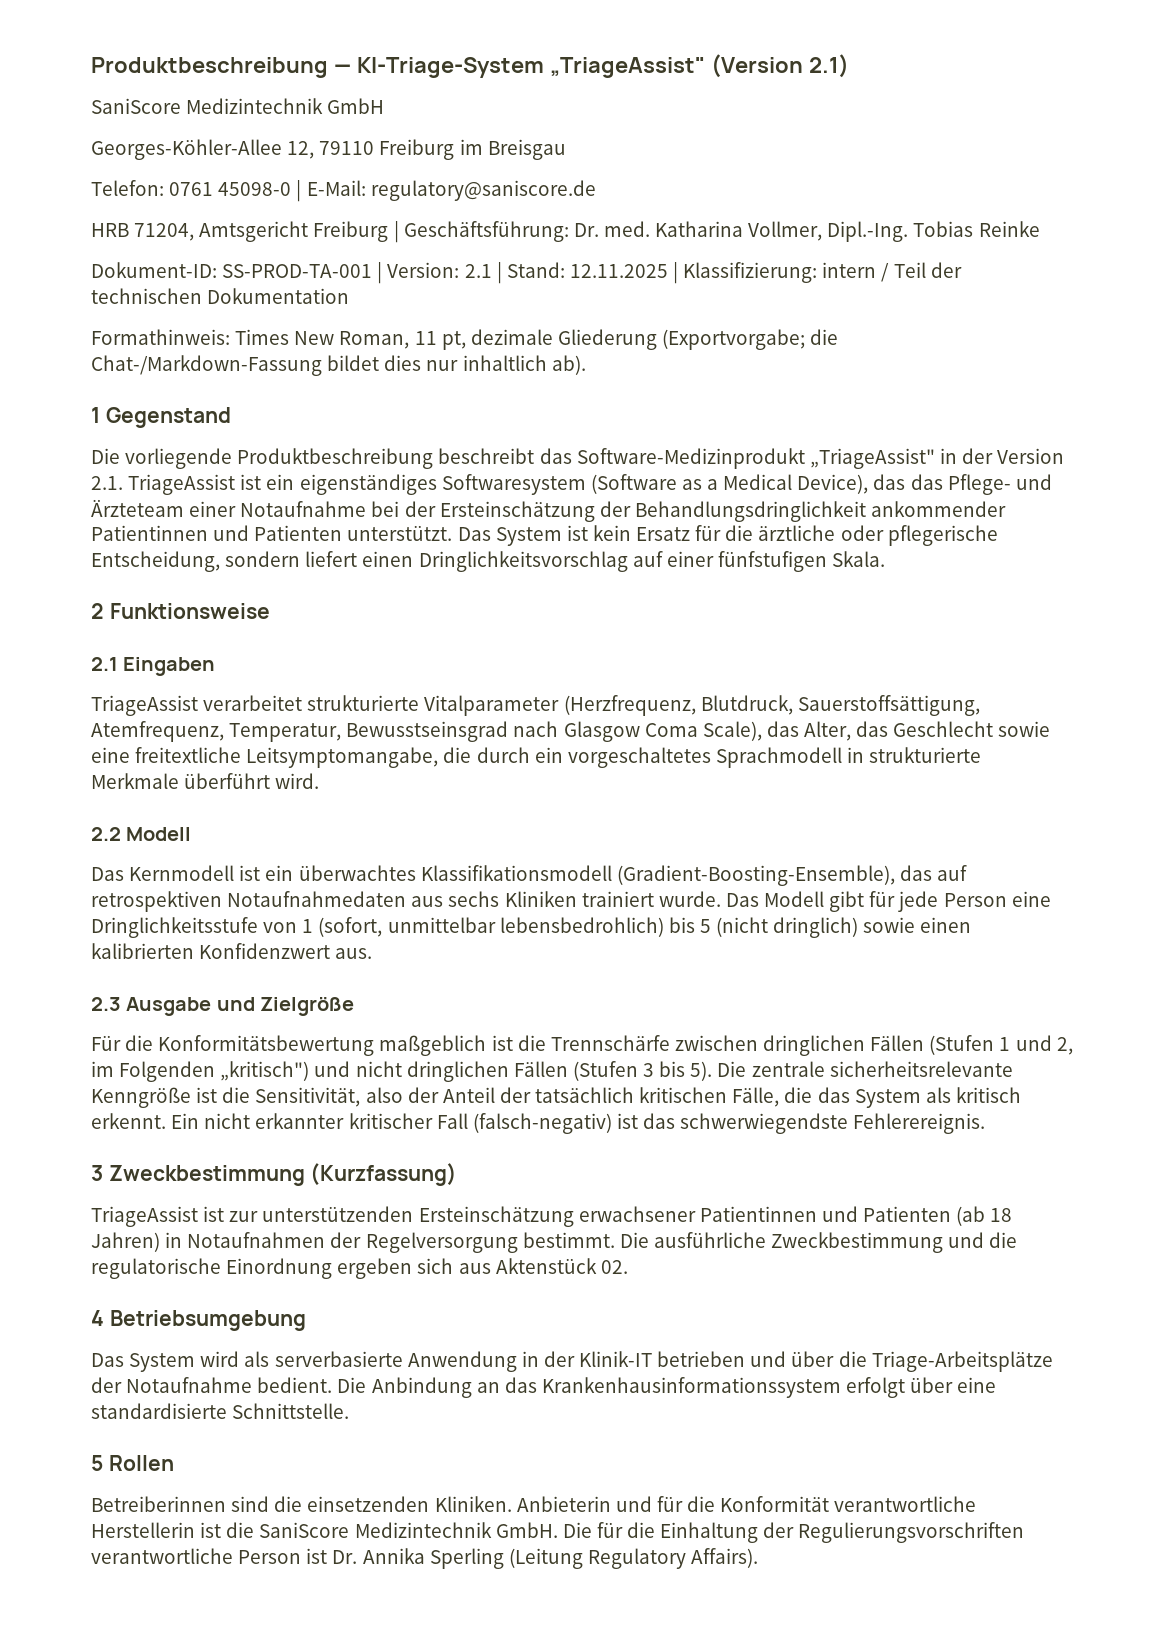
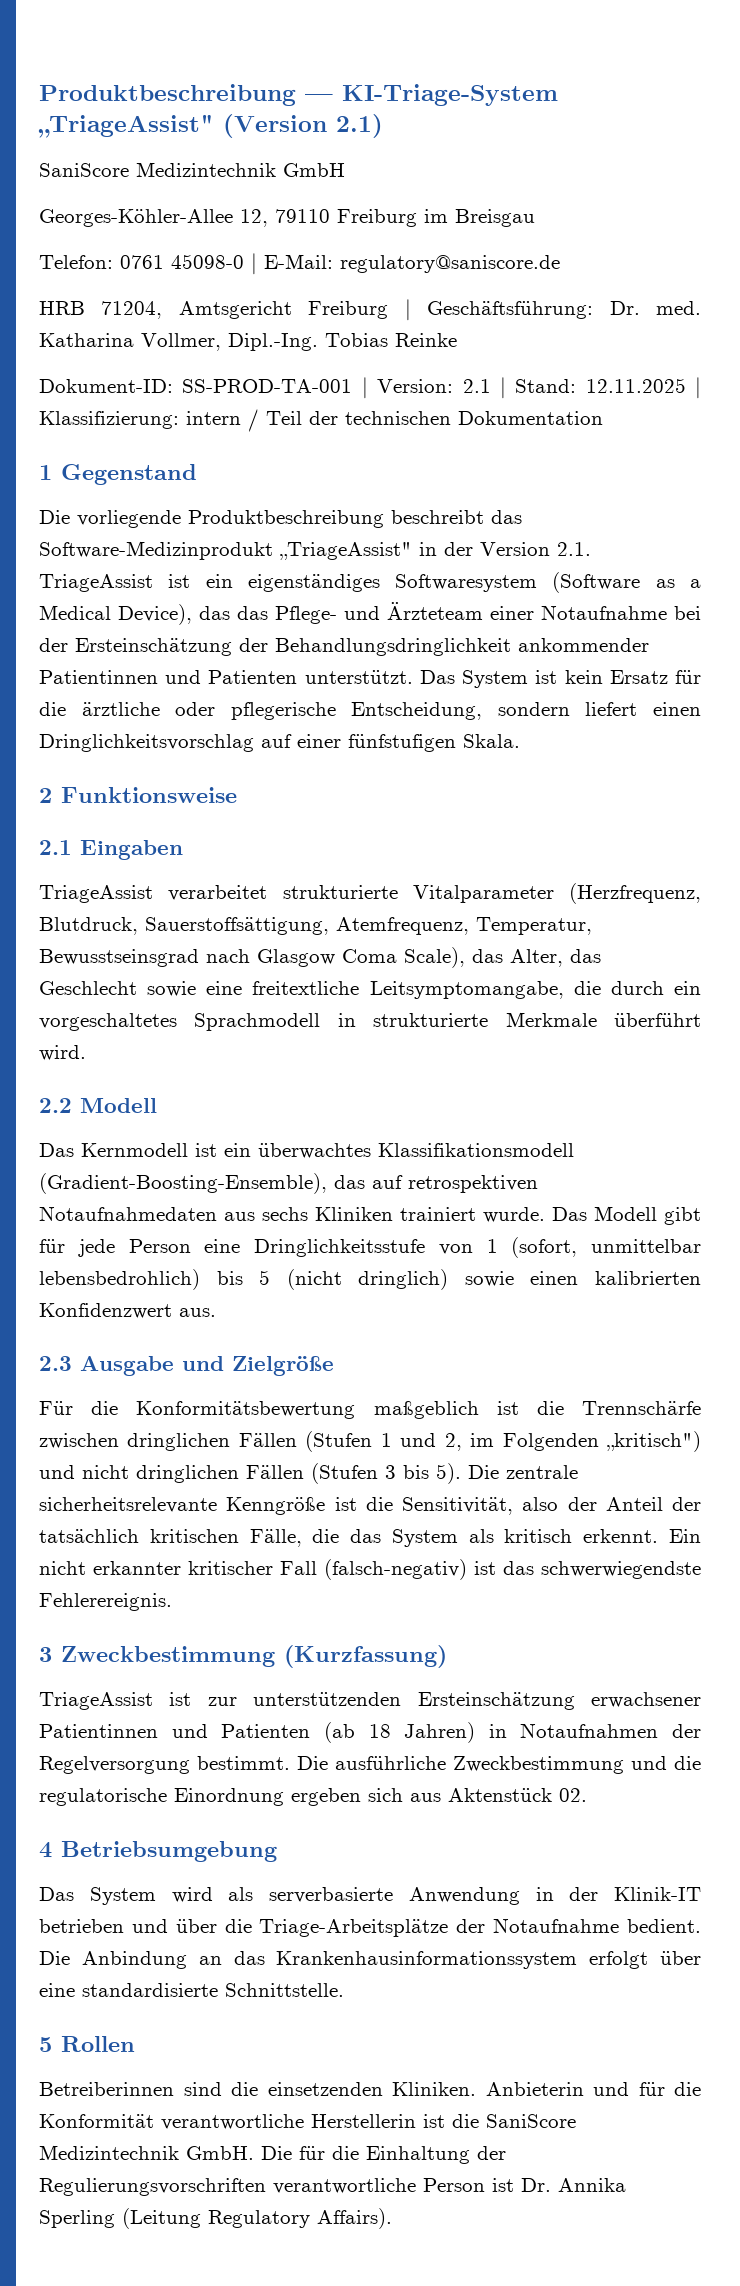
- Formathinweis: Times New Roman, 11 pt, dezimale Gliederung (Exportvorgabe; die Chat-/Markdown-Fassung bildet dies nur inhaltlich ab).

